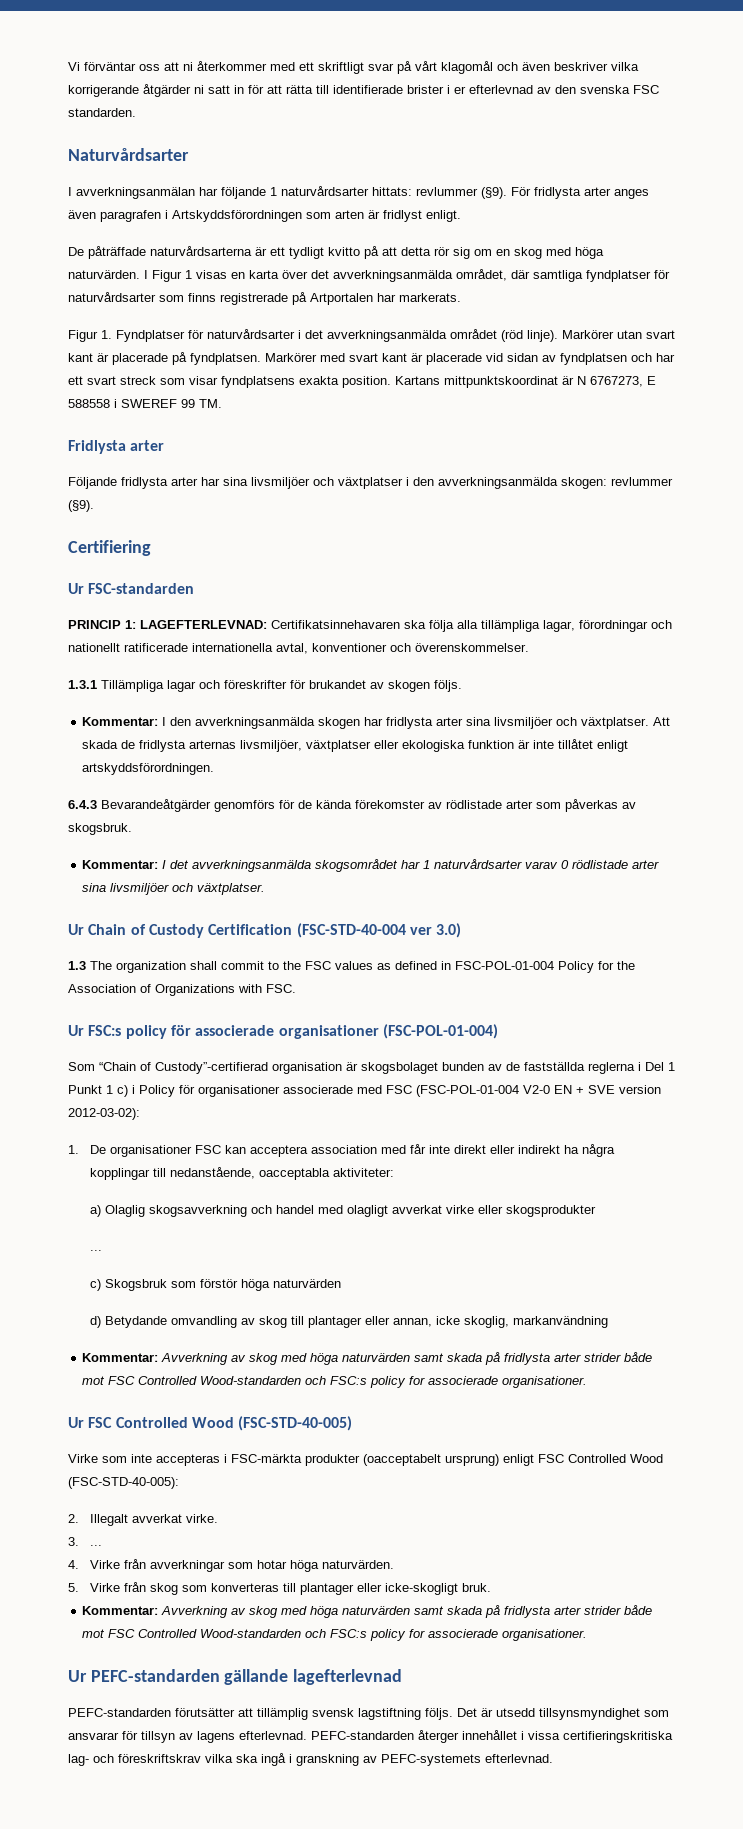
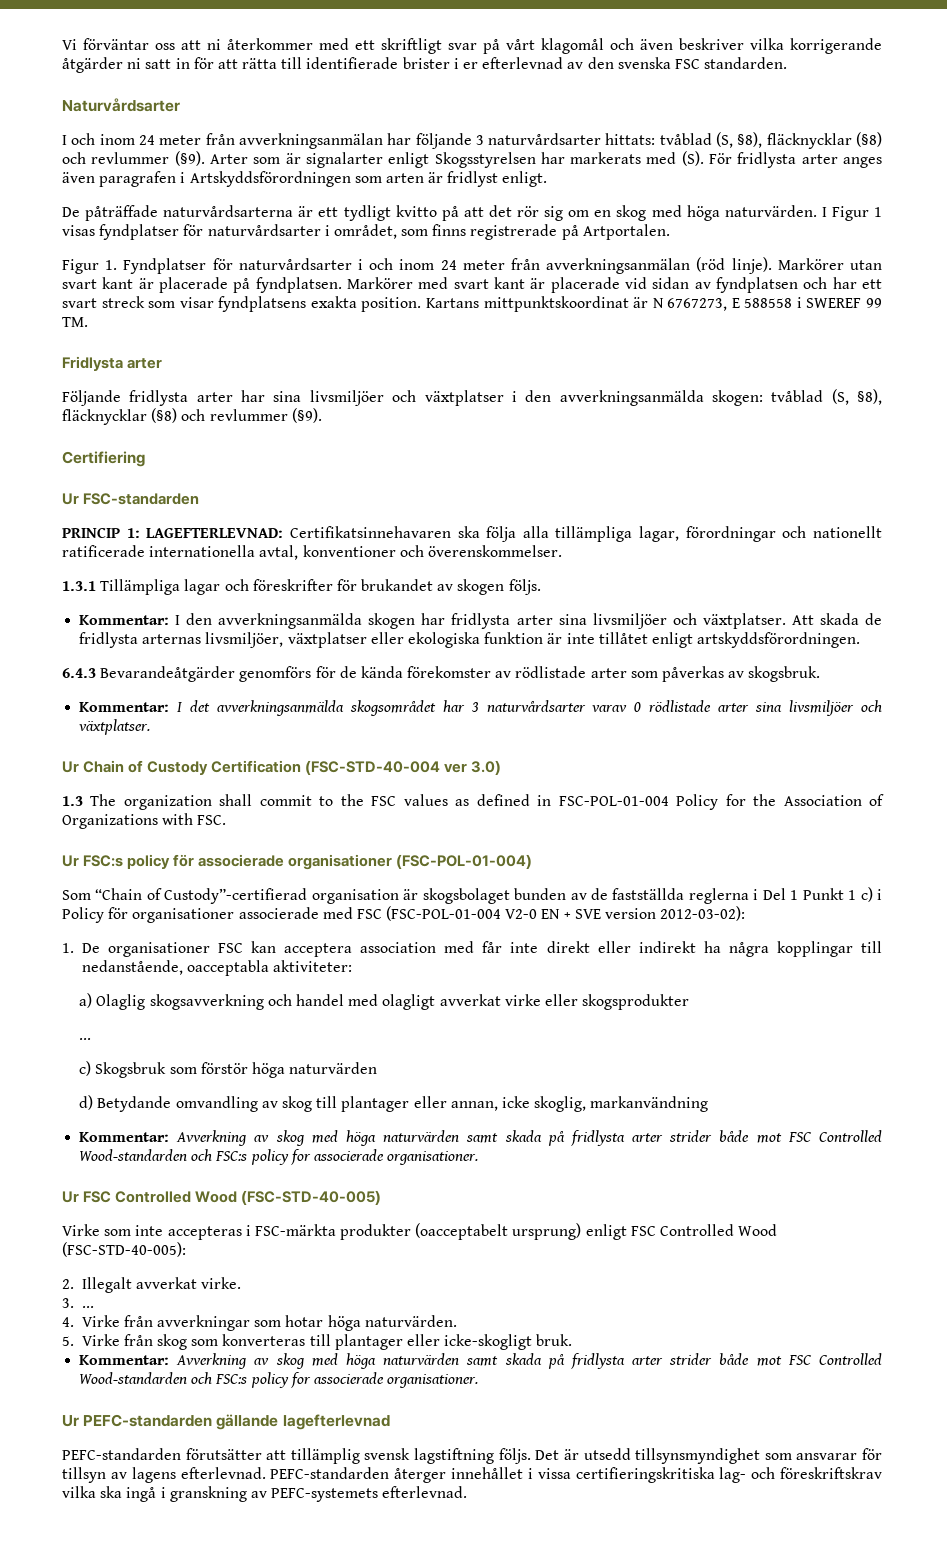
- I avverkningsanmälan har följande 1 naturvårdsarter hittats: revlummer (§9). För fridlysta arter anges även paragrafen i Artskyddsförordningen som arten är fridlyst enligt.
+ I och inom 24 meter från avverkningsanmälan har följande 3 naturvårdsarter hittats: tvåblad (S, §8), fläcknycklar (§8) och revlummer (§9). Arter som är signalarter enligt Skogsstyrelsen har markerats med (S). För fridlysta arter anges även paragrafen i Artskyddsförordningen som arten är fridlyst enligt.
- De påträffade naturvårdsarterna är ett tydligt kvitto på att detta rör sig om en skog med höga naturvärden.
+ De påträffade naturvårdsarterna är ett tydligt kvitto på att det rör sig om en skog med höga naturvärden.
- I Figur 1 visas en karta över det avverkningsanmälda området, där samtliga fyndplatser för naturvårdsarter som finns registrerade på Artportalen har markerats.
+ I Figur 1 visas fyndplatser för naturvårdsarter i området, som finns registrerade på Artportalen.
- Figur 1. Fyndplatser för naturvårdsarter i det avverkningsanmälda området (röd linje).
+ Figur 1. Fyndplatser för naturvårdsarter i och inom 24 meter från avverkningsanmälan (röd linje).
- Följande fridlysta arter har sina livsmiljöer och växtplatser i den avverkningsanmälda skogen: revlummer (§9).
+ Följande fridlysta arter har sina livsmiljöer och växtplatser i den avverkningsanmälda skogen: tvåblad (S, §8), fläcknycklar (§8) och revlummer (§9).
- Kommentar: I det avverkningsanmälda skogsområdet har 1 naturvårdsarter varav 0 rödlistade arter sina livsmiljöer och växtplatser.
+ Kommentar: I det avverkningsanmälda skogsområdet har 3 naturvårdsarter varav 0 rödlistade arter sina livsmiljöer och växtplatser.

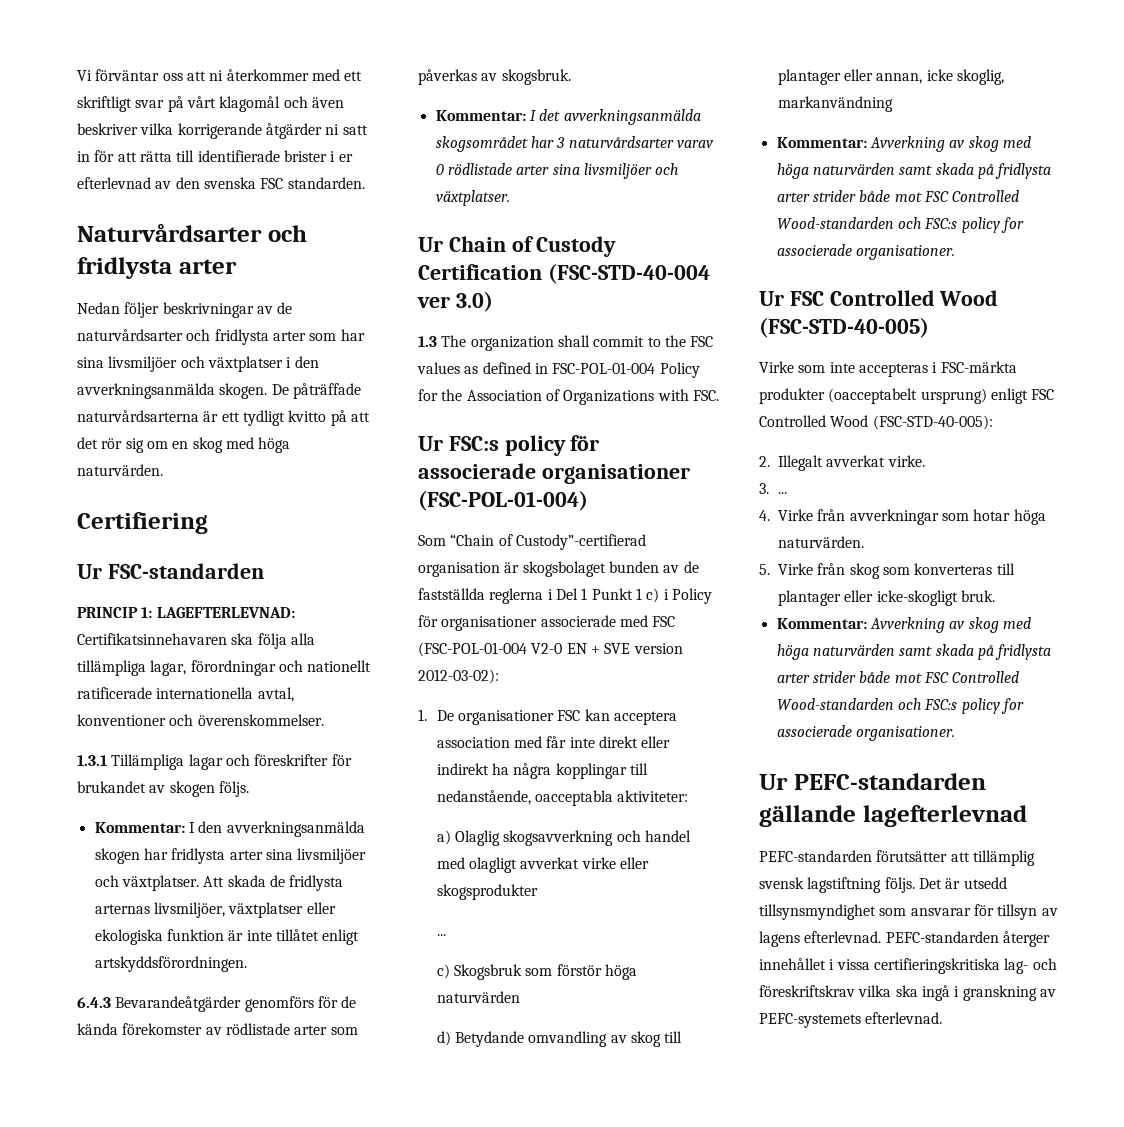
- Naturvårdsarter
- I och inom 24 meter från avverkningsanmälan har följande 3 naturvårdsarter hittats: tvåblad (S, §8), fläcknycklar (§8) och revlummer (§9). Arter som är signalarter enligt Skogsstyrelsen har markerats med (S). För fridlysta arter anges även paragrafen i Artskyddsförordningen som arten är fridlyst enligt.
- De påträffade naturvårdsarterna är ett tydligt kvitto på att det rör sig om en skog med höga naturvärden. I Figur 1 visas fyndplatser för naturvårdsarter i området, som finns registrerade på Artportalen.
- Figur 1. Fyndplatser för naturvårdsarter i och inom 24 meter från avverkningsanmälan (röd linje). Markörer utan svart kant är placerade på fyndplatsen. Markörer med svart kant är placerade vid sidan av fyndplatsen och har ett svart streck som visar fyndplatsens exakta position. Kartans mittpunktskoordinat är N 6767273, E 588558 i SWEREF 99 TM.
- Fridlysta arter
- Följande fridlysta arter har sina livsmiljöer och växtplatser i den avverkningsanmälda skogen: tvåblad (S, §8), fläcknycklar (§8) och revlummer (§9).
+ Naturvårdsarter och fridlysta arter
+ Nedan följer beskrivningar av de naturvårdsarter och fridlysta arter som har sina livsmiljöer och växtplatser i den avverkningsanmälda skogen. De påträffade naturvårdsarterna är ett tydligt kvitto på att det rör sig om en skog med höga naturvärden.

